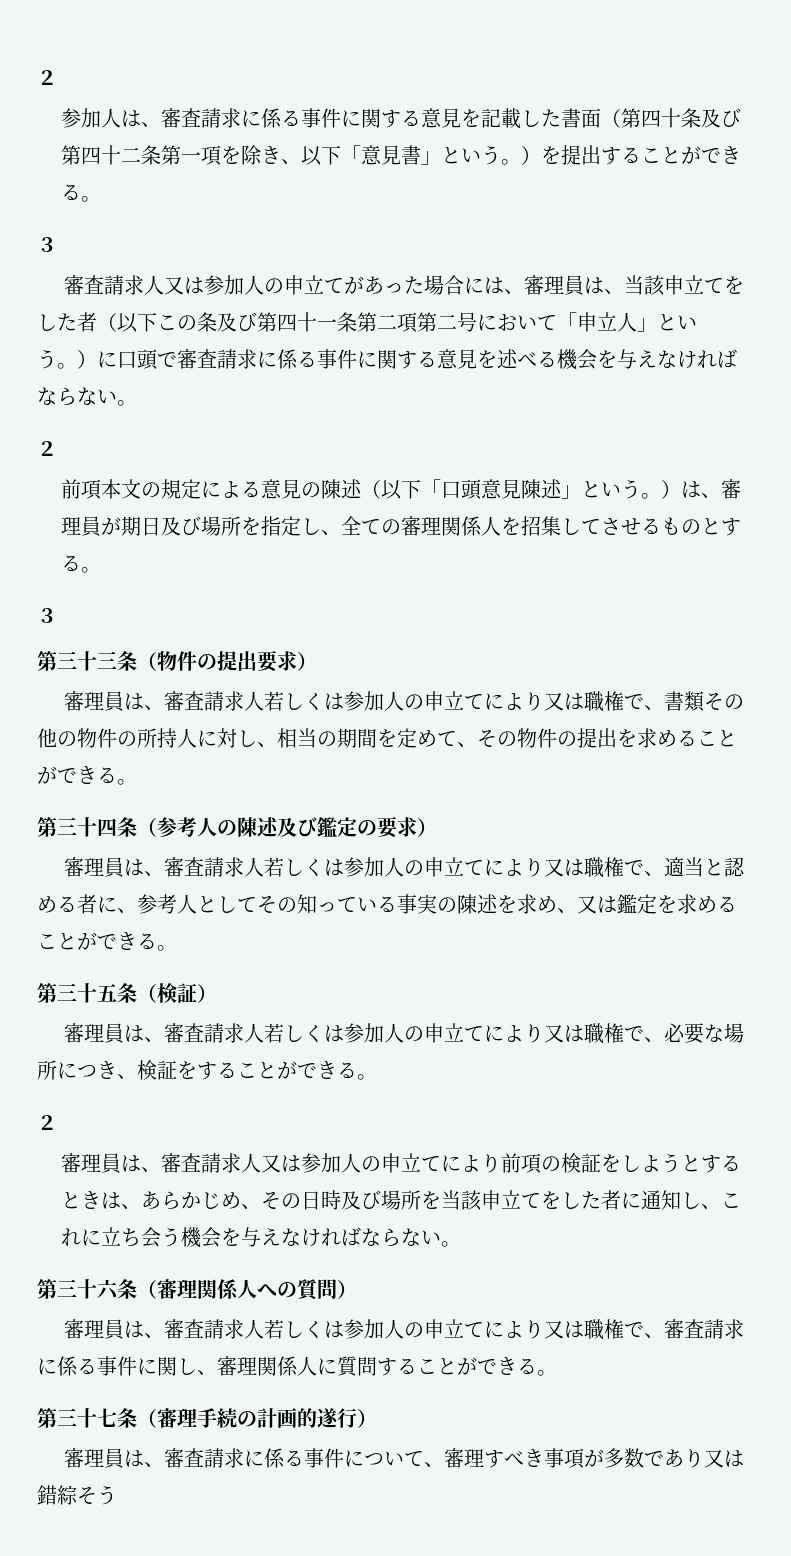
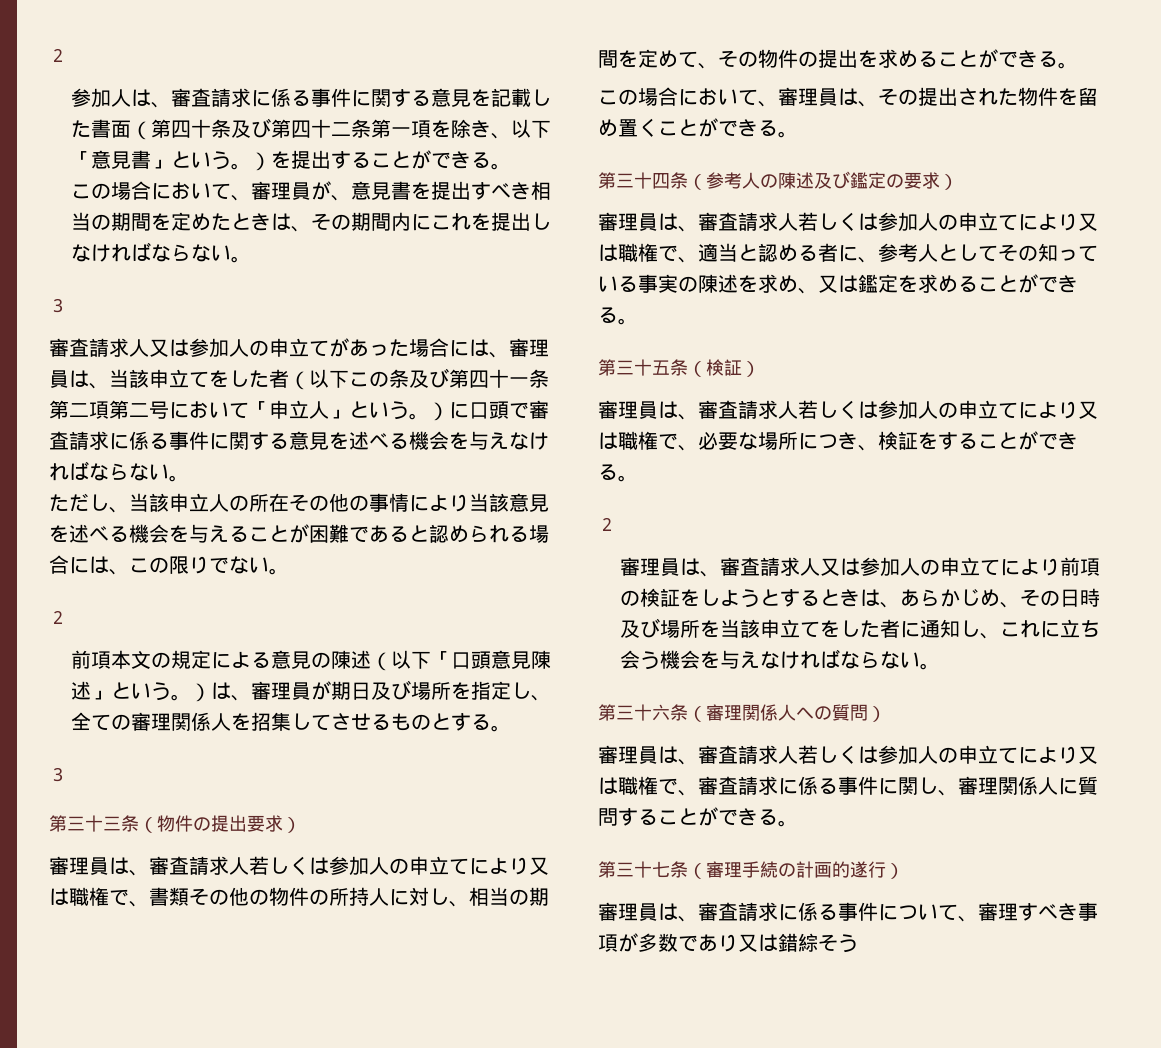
+ この場合において、審理員が、意見書を提出すべき相当の期間を定めたときは、その期間内にこれを提出しなければならない。
+ ただし、当該申立人の所在その他の事情により当該意見を述べる機会を与えることが困難であると認められる場合には、この限りでない。
+ この場合において、審理員は、その提出された物件を留め置くことができる。

